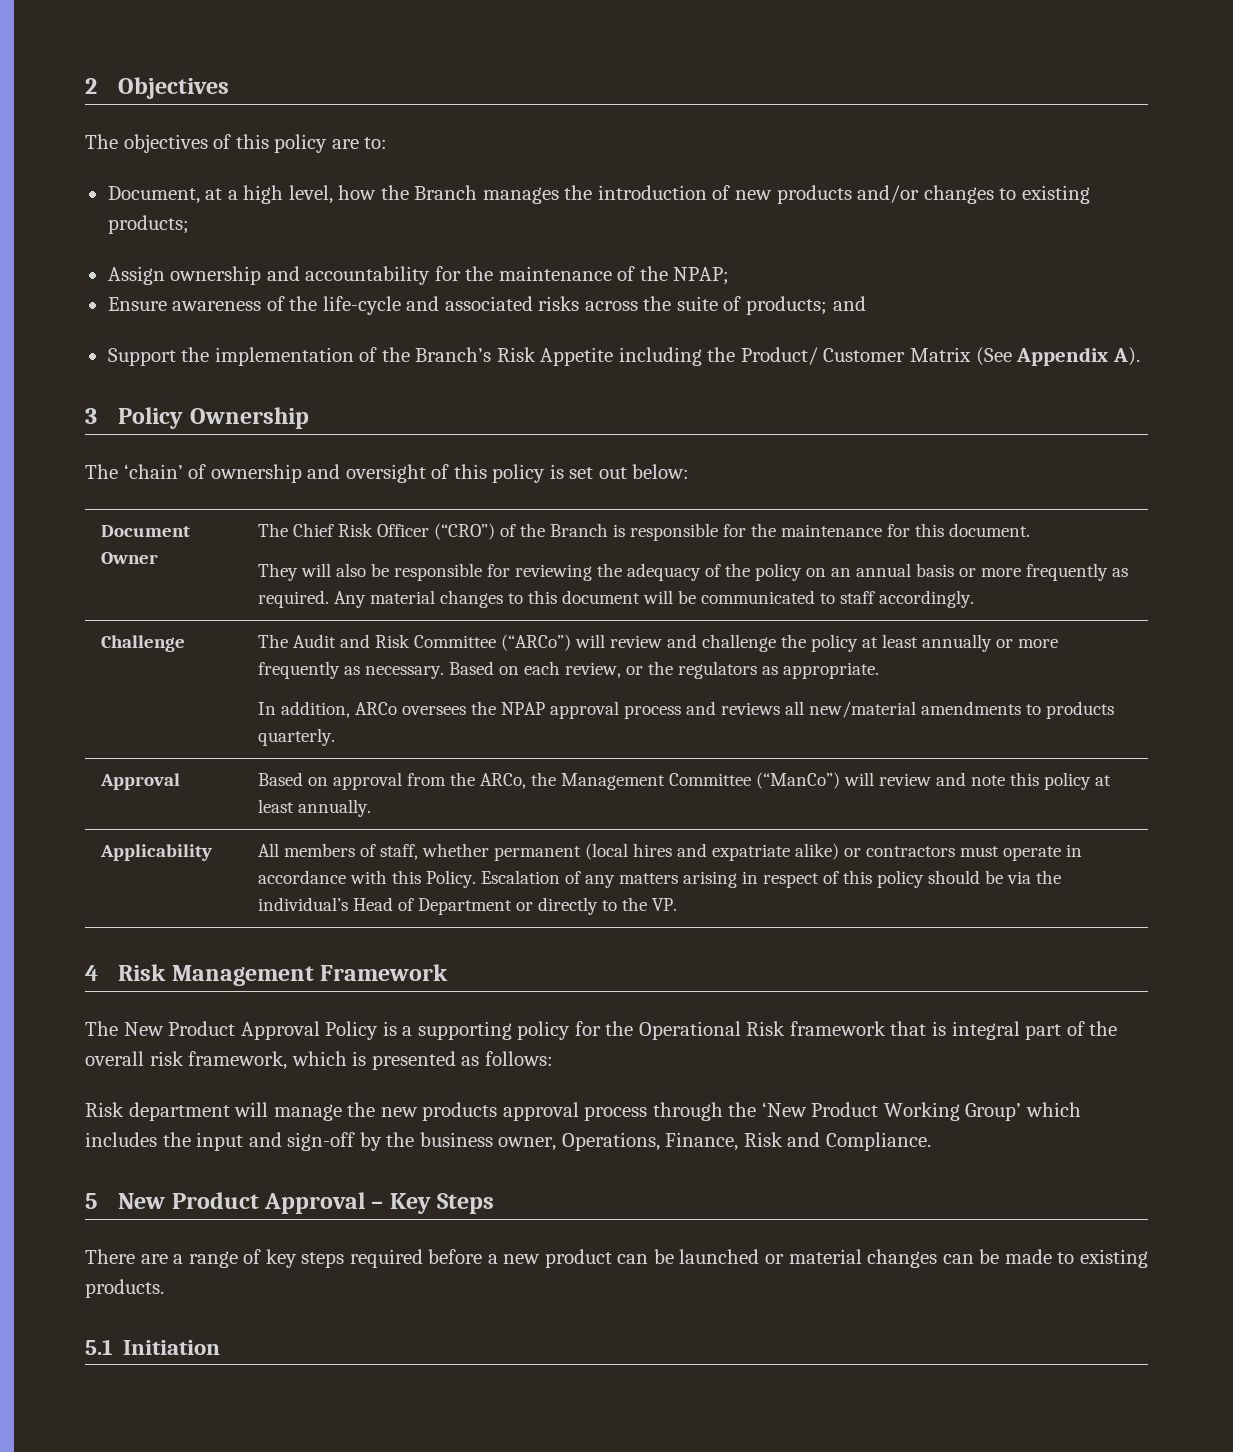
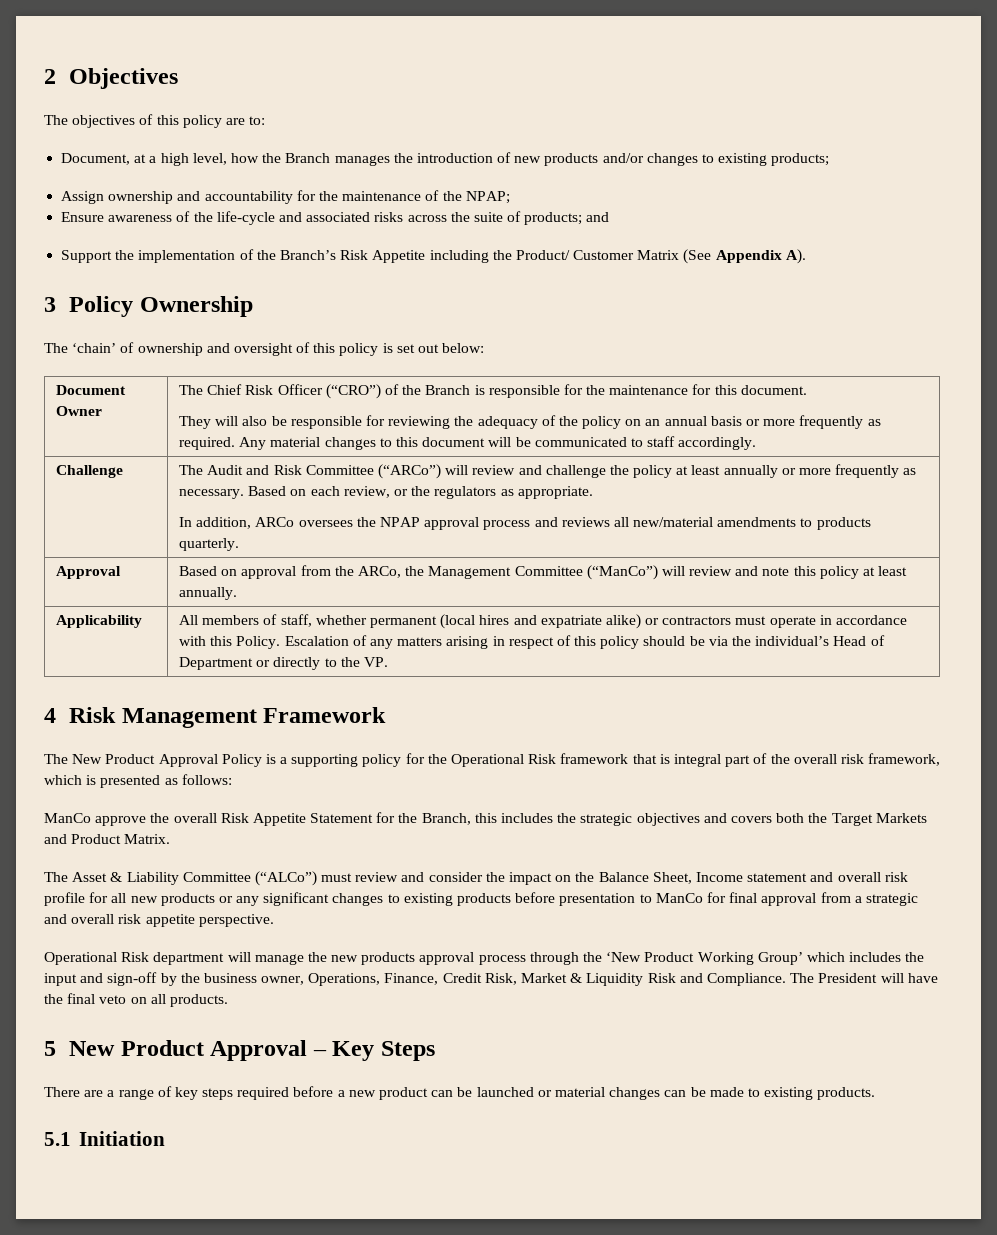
- Risk department will manage the new products approval process through the ‘New Product Working Group’ which includes the input and sign-off by the business owner, Operations, Finance, Risk and Compliance.
+ ManCo approve the overall Risk Appetite Statement for the Branch, this includes the strategic objectives and covers both the Target Markets and Product Matrix.
+ The Asset & Liability Committee (“ALCo”) must review and consider the impact on the Balance Sheet, Income statement and overall risk profile for all new products or any significant changes to existing products before presentation to ManCo for final approval from a strategic and overall risk appetite perspective.
+ Operational Risk department will manage the new products approval process through the ‘New Product Working Group’ which includes the input and sign-off by the business owner, Operations, Finance, Credit Risk, Market & Liquidity Risk and Compliance. The President will have the final veto on all products.

